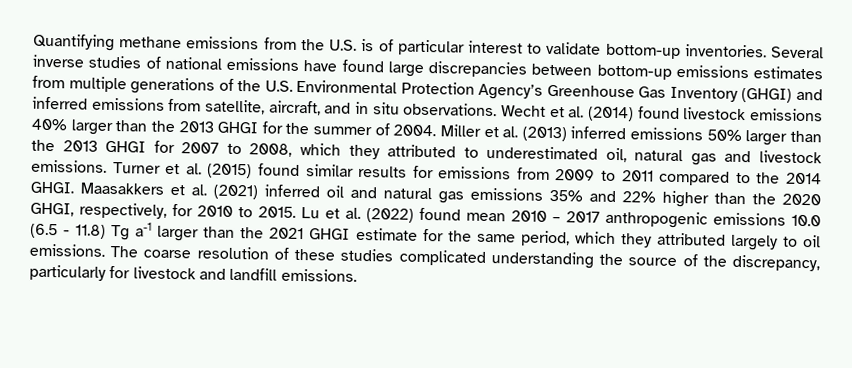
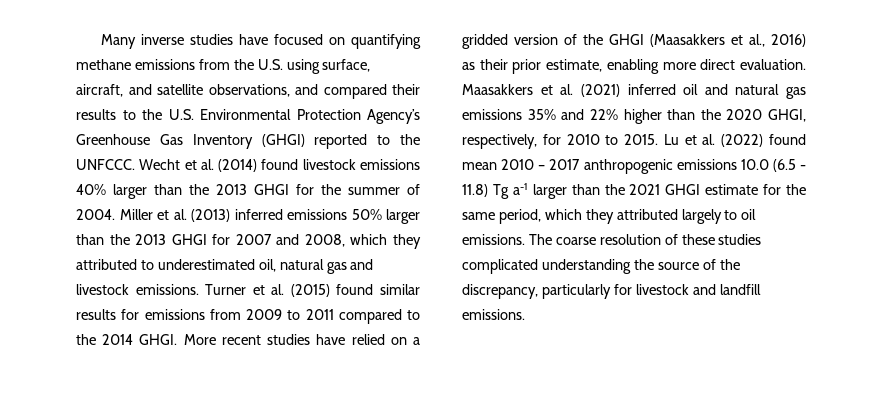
- Quantifying methane emissions from the U.S. is of particular interest to validate bottom-up inventories. Several inverse studies of national emissions have found large discrepancies between bottom-up emissions estimates from multiple generations of the U.S. Environmental Protection Agency’s Greenhouse Gas Inventory (GHGI) and inferred emissions from satellite, aircraft, and in situ observations.
+ Many inverse studies have focused on quantifying methane emissions from the U.S. using surface, aircraft, and satellite observations, and compared their results to the U.S. Environmental Protection Agency’s Greenhouse Gas Inventory (GHGI) reported to the UNFCCC.
- Miller et al. (2013) inferred emissions 50% larger than the 2013 GHGI for 2007 to 2008, which they attributed to underestimated oil, natural gas and livestock emissions.
+ Miller et al. (2013) inferred emissions 50% larger than the 2013 GHGI for 2007 and 2008, which they attributed to underestimated oil, natural gas and livestock emissions.
+ More recent studies have relied on a gridded version of the GHGI (Maasakkers et al., 2016) as their prior estimate, enabling more direct evaluation.

